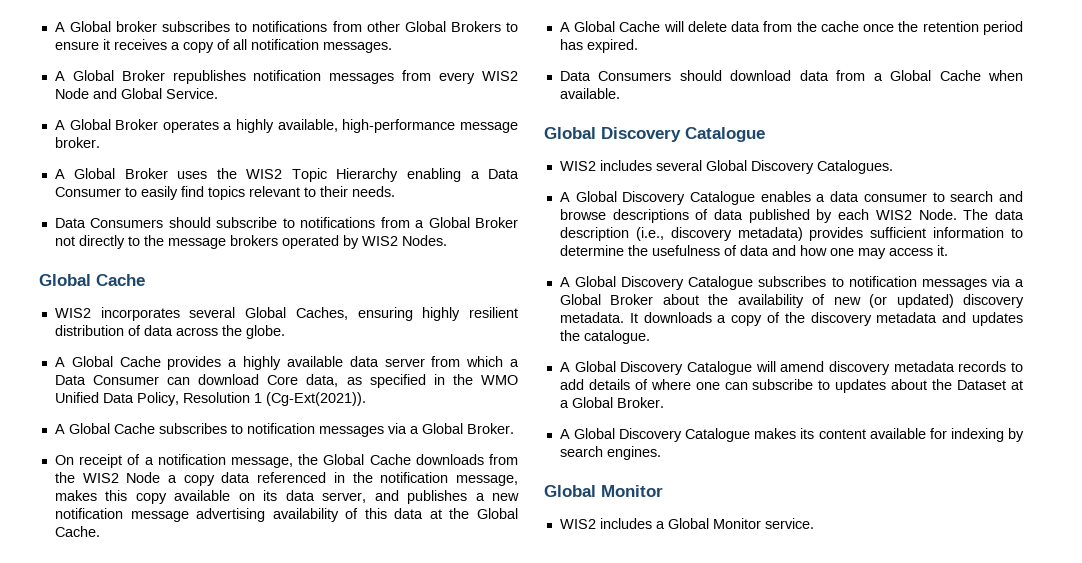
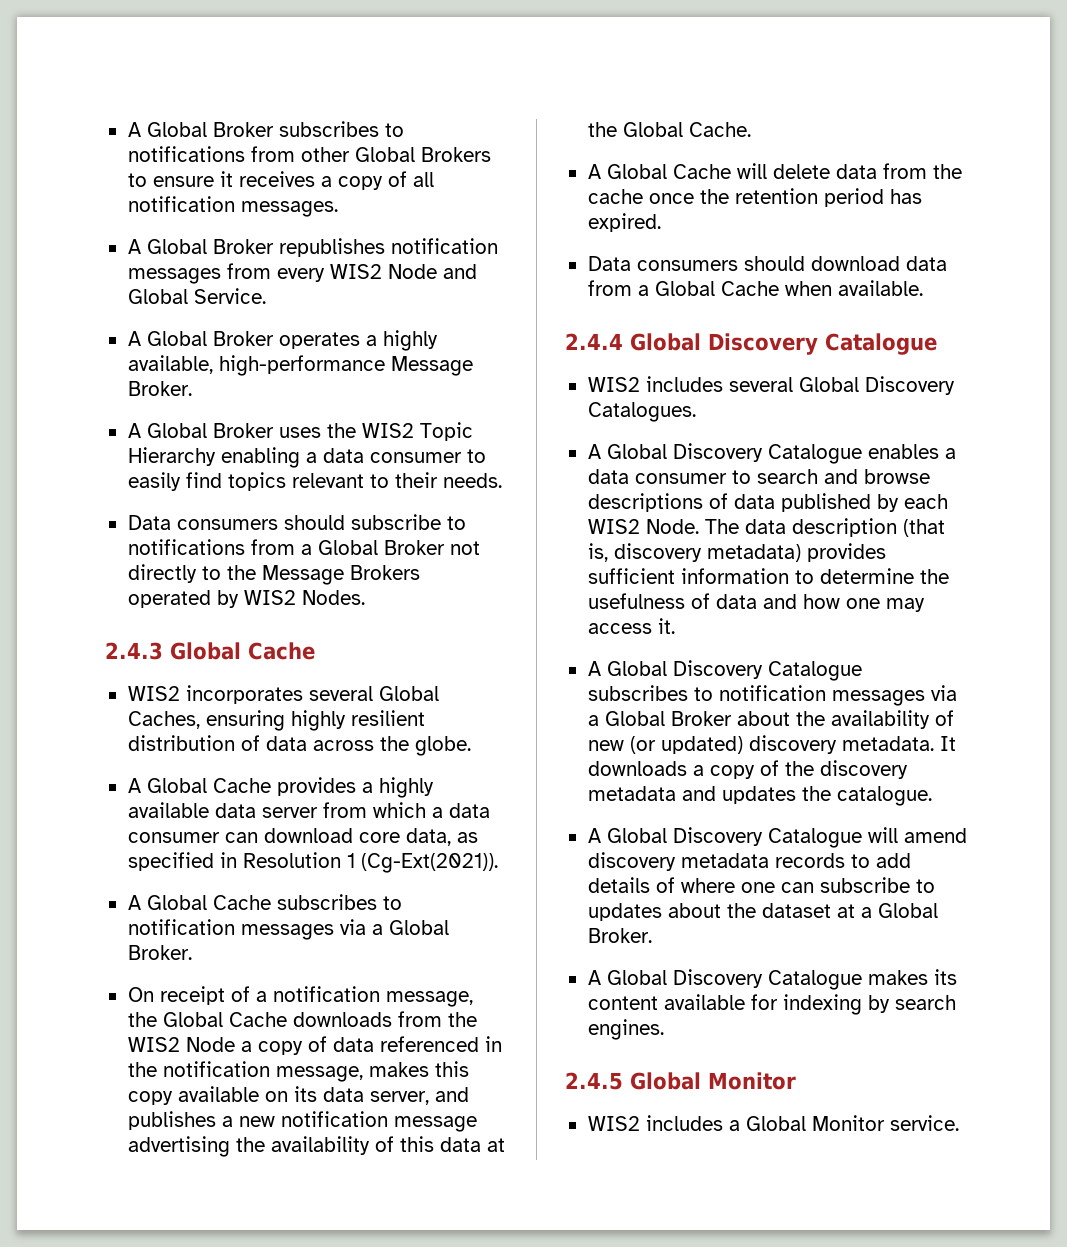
- A Global broker subscribes to notifications from other Global Brokers to ensure it receives a copy of all notification messages.
+ A Global Broker subscribes to notifications from other Global Brokers to ensure it receives a copy of all notification messages.
- A Global Broker operates a highly available, high-performance message broker.
+ A Global Broker operates a highly available, high-performance Message Broker.
- A Global Broker uses the WIS2 Topic Hierarchy enabling a Data Consumer to easily find topics relevant to their needs.
+ A Global Broker uses the WIS2 Topic Hierarchy enabling a data consumer to easily find topics relevant to their needs.
- Data Consumers should subscribe to notifications from a Global Broker not directly to the message brokers operated by WIS2 Nodes.
- Global Cache
+ Data consumers should subscribe to notifications from a Global Broker not directly to the Message Brokers operated by WIS2 Nodes.
+ 2.4.3 Global Cache
- A Global Cache provides a highly available data server from which a Data Consumer can download Core data, as specified in the WMO Unified Data Policy, Resolution 1 (Cg-Ext(2021)).
+ A Global Cache provides a highly available data server from which a data consumer can download core data, as specified in Resolution 1 (Cg-Ext(2021)).
- On receipt of a notification message, the Global Cache downloads from the WIS2 Node a copy data referenced in the notification message, makes this copy available on its data server, and publishes a new notification message advertising availability of this data at the Global Cache.
+ On receipt of a notification message, the Global Cache downloads from the WIS2 Node a copy of data referenced in the notification message, makes this copy available on its data server, and publishes a new notification message advertising the availability of this data at the Global Cache.
- Data Consumers should download data from a Global Cache when available.
- Global Discovery Catalogue
+ Data consumers should download data from a Global Cache when available.
+ 2.4.4 Global Discovery Catalogue
- The data description (i.e., discovery metadata) provides sufficient information to determine the usefulness of data and how one may access it.
+ The data description (that is, discovery metadata) provides sufficient information to determine the usefulness of data and how one may access it.
- A Global Discovery Catalogue will amend discovery metadata records to add details of where one can subscribe to updates about the Dataset at a Global Broker.
+ A Global Discovery Catalogue will amend discovery metadata records to add details of where one can subscribe to updates about the dataset at a Global Broker.
  A Global Discovery Catalogue makes its content available for indexing by search engines.
- Global Monitor
+ 2.4.5 Global Monitor

